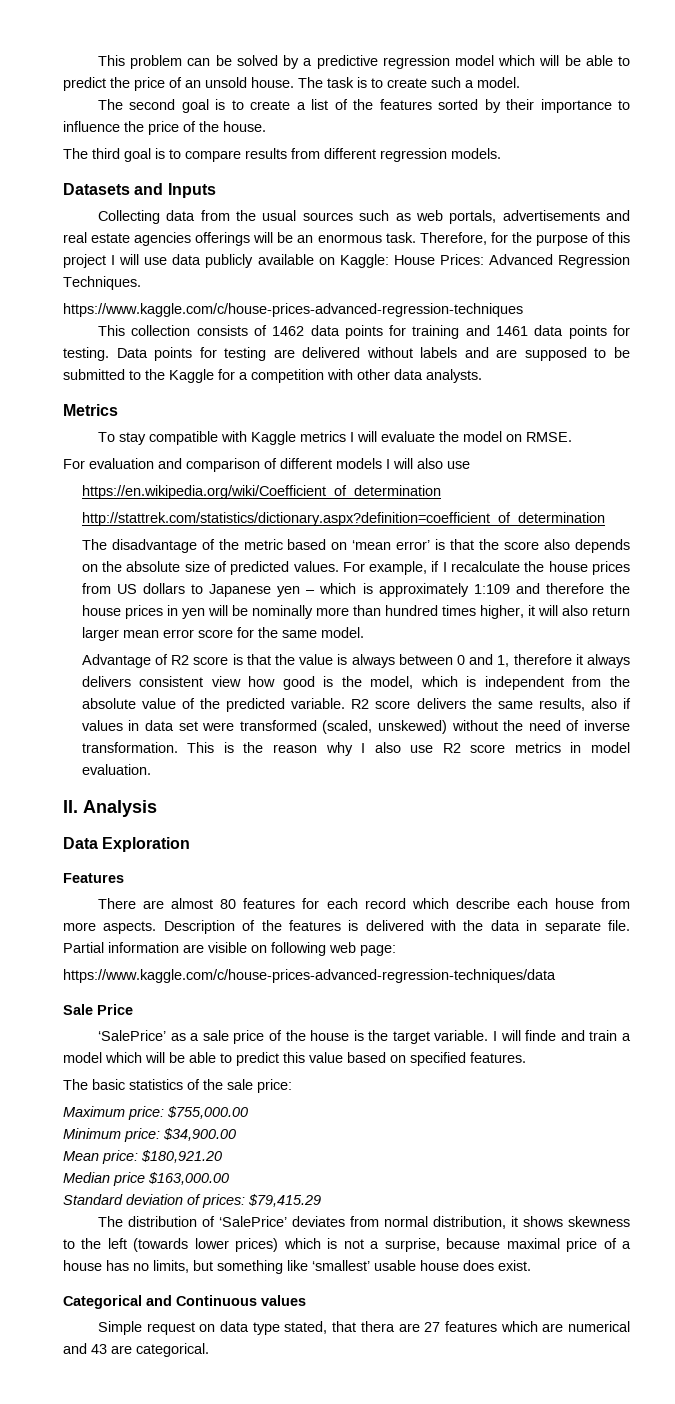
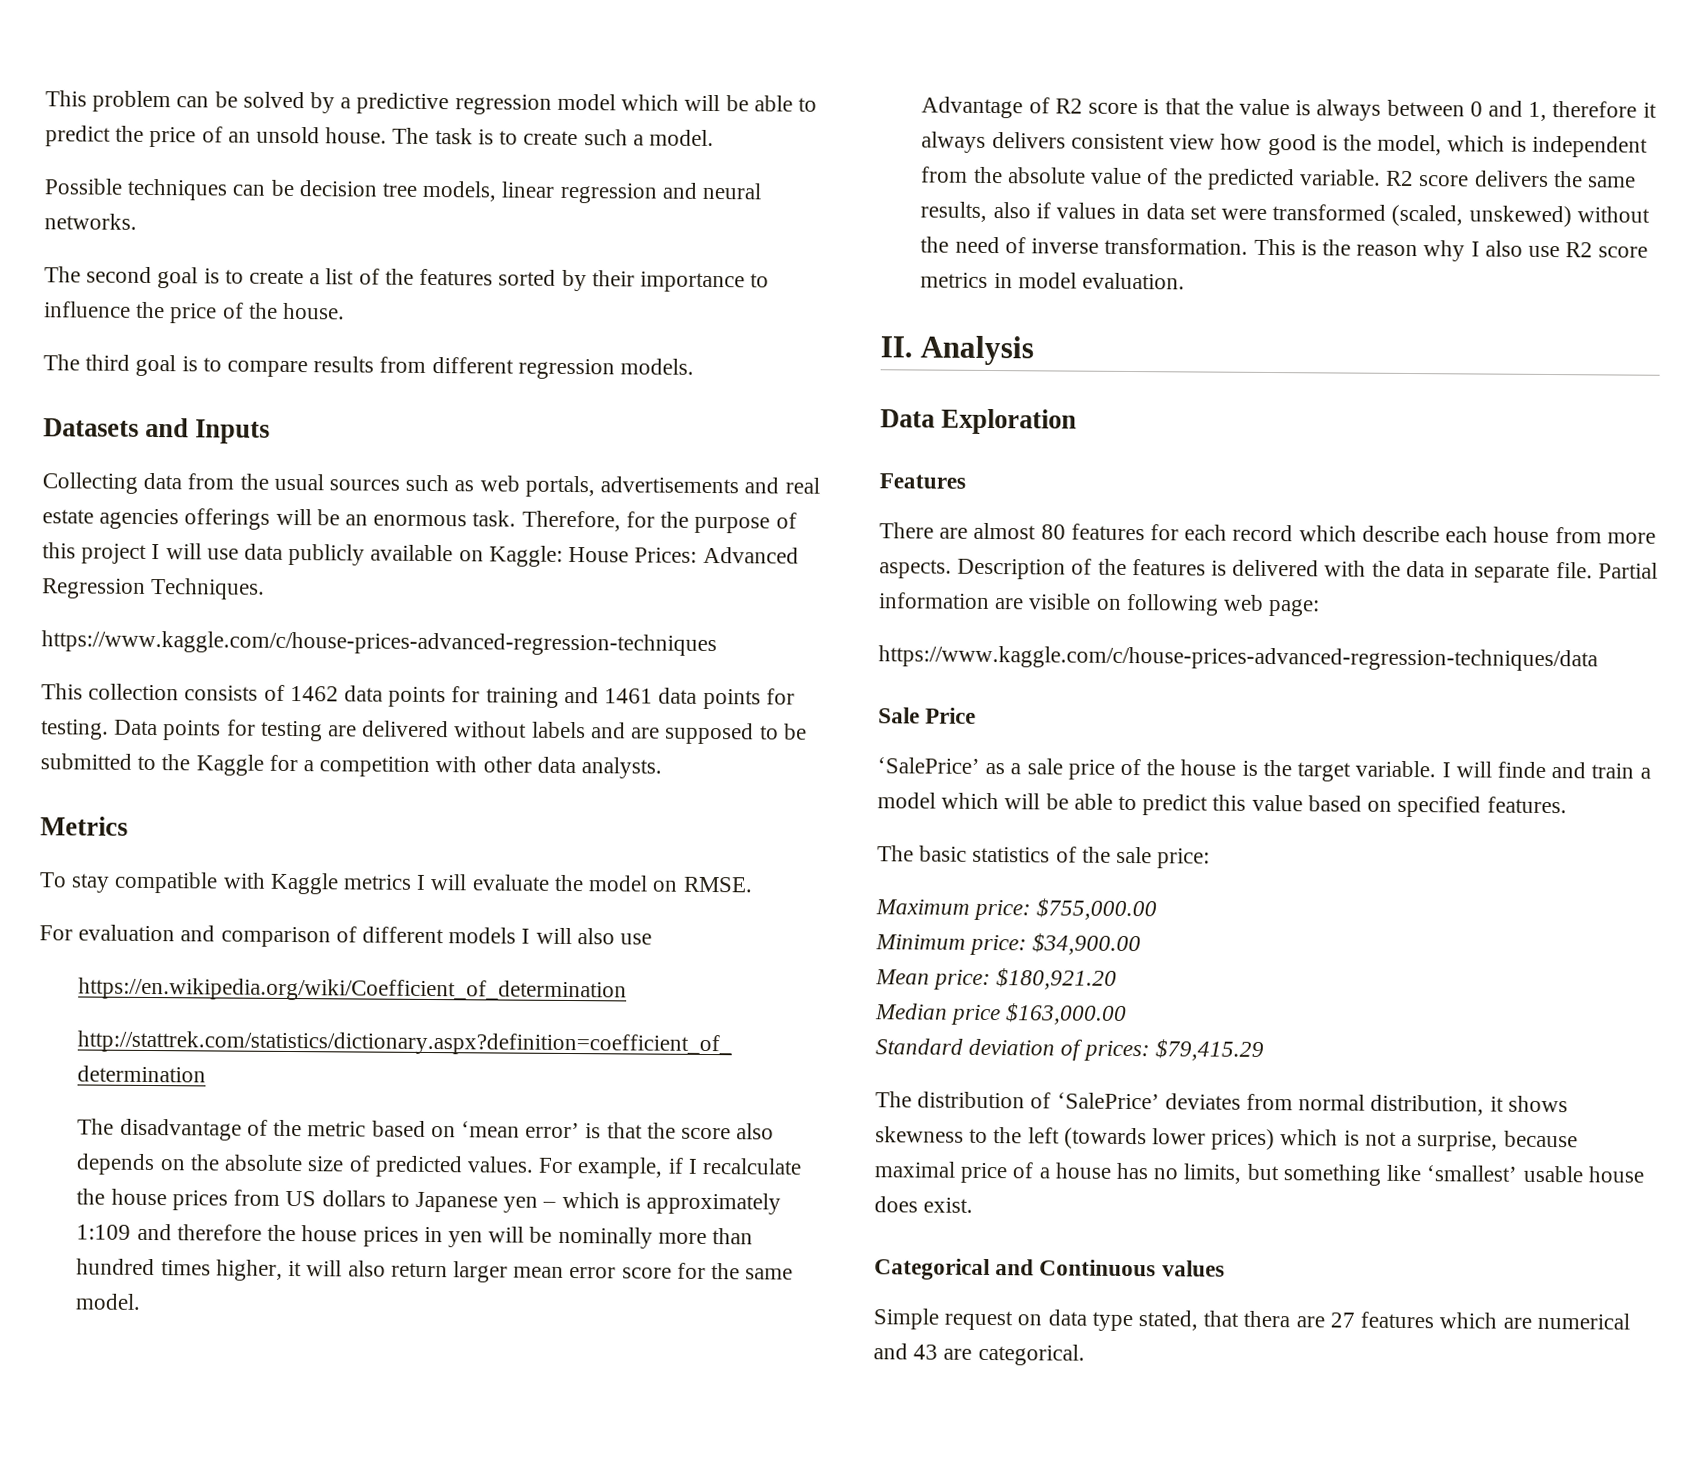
+ Possible techniques can be decision tree models, linear regression and neural networks.

